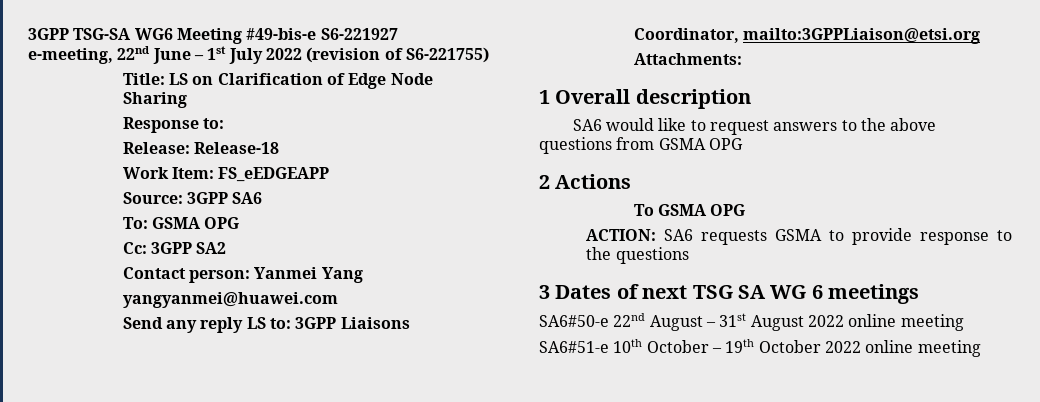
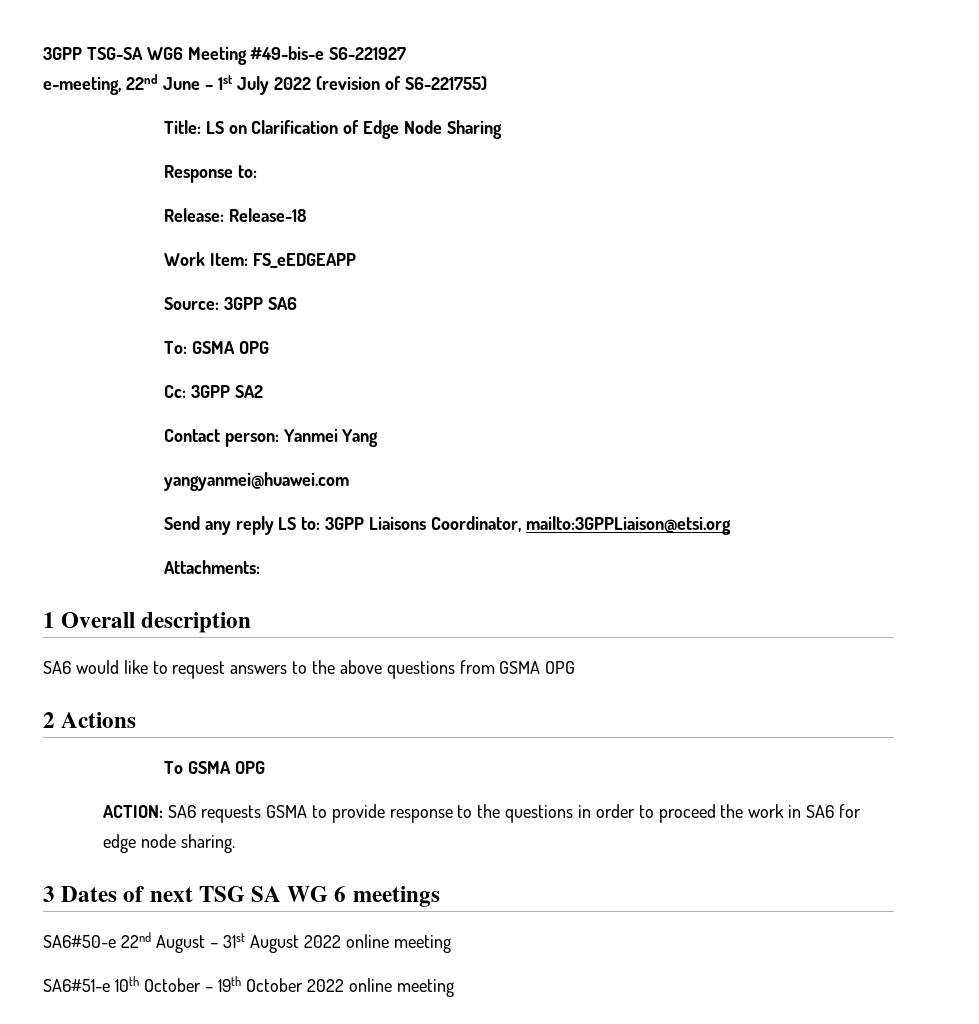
- ACTION: SA6 requests GSMA to provide response to the questions
+ ACTION: SA6 requests GSMA to provide response to the questions in order to proceed the work in SA6 for edge node sharing.

